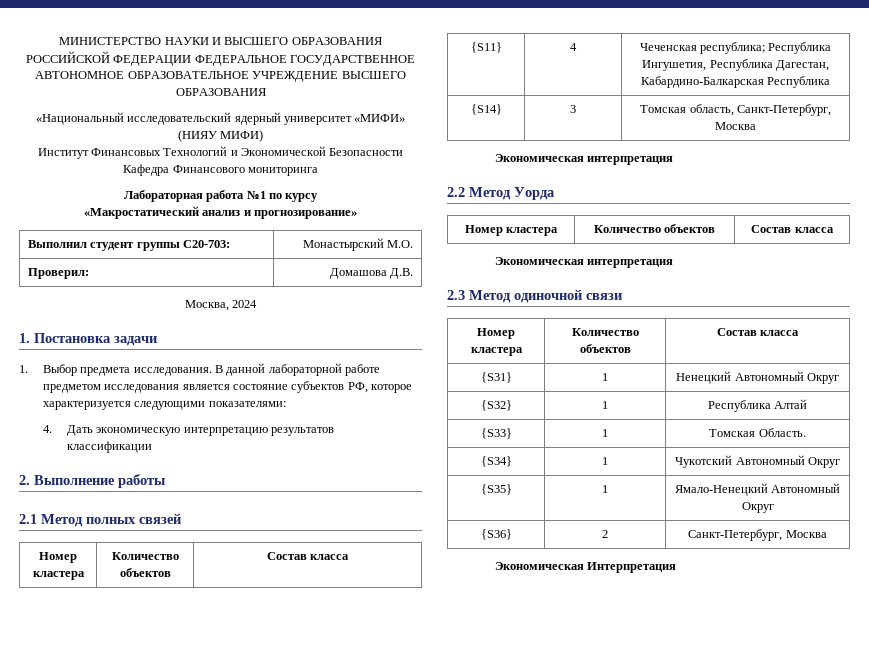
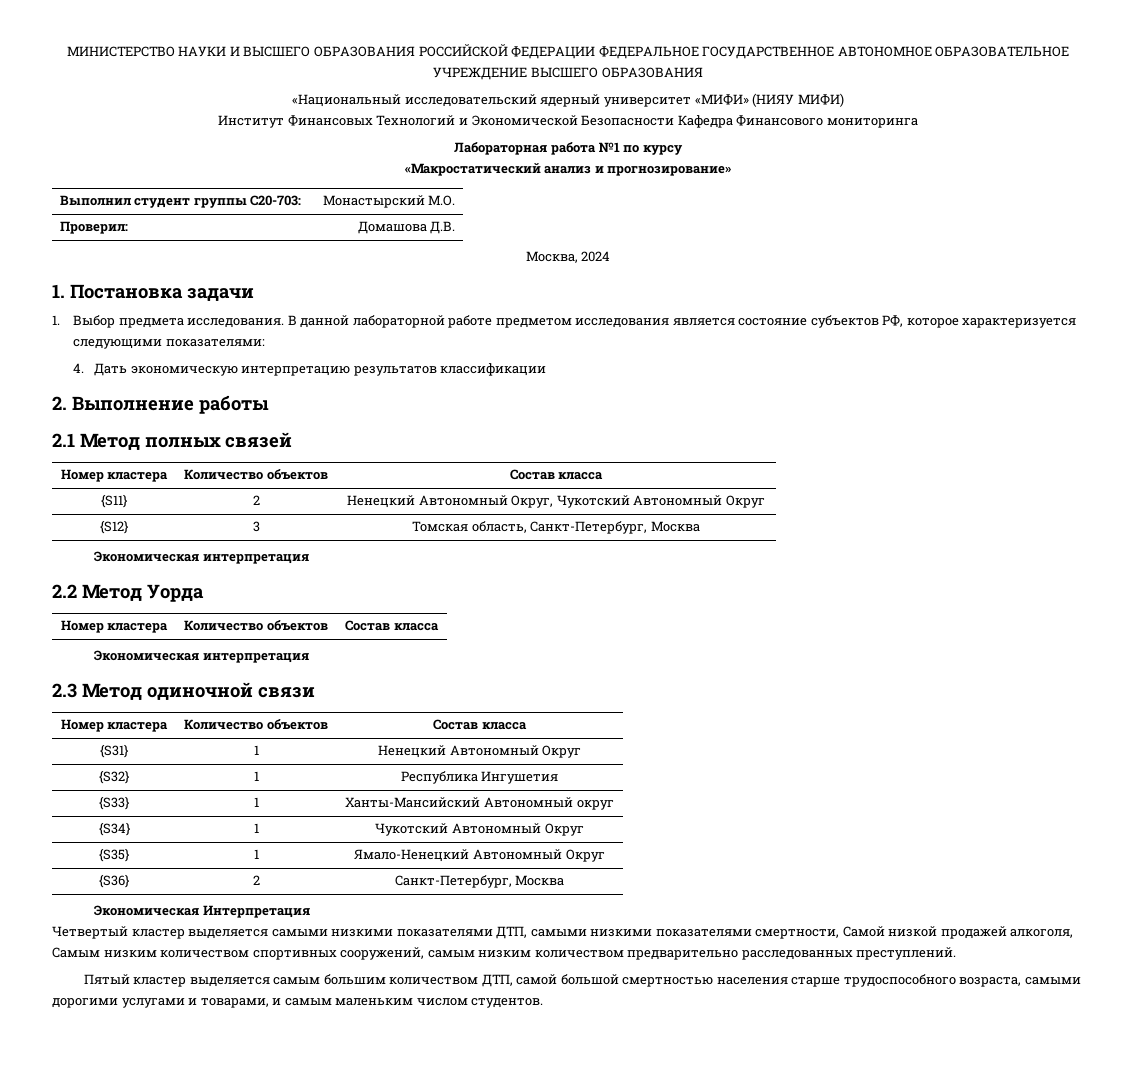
- {S11} | 4 | Чеченская республика; Республика Ингушетия, Республика Дагестан, Кабардино-Балкарская Республика
- {S14} | 3 | Томская область, Санкт-Петербург, Москва
+ {S11} | 2 | Ненецкий Автономный Округ, Чукотский Автономный Округ
+ {S12} | 3 | Томская область, Санкт-Петербург, Москва
- {S32} | 1 | Республика Алтай
+ {S32} | 1 | Республика Ингушетия
- {S33} | 1 | Томская Область.
+ {S33} | 1 | Ханты-Мансийский Автономный округ
+ Четвертый кластер выделяется самыми низкими показателями ДТП, самыми низкими показателями смертности, Самой низкой продажей алкоголя, Самым низким количеством спортивных сооружений, самым низким количеством предварительно расследованных преступлений.
+ Пятый кластер выделяется самым большим количеством ДТП, самой большой смертностью населения старше трудоспособного возраста, самыми дорогими услугами и товарами, и самым маленьким числом студентов.

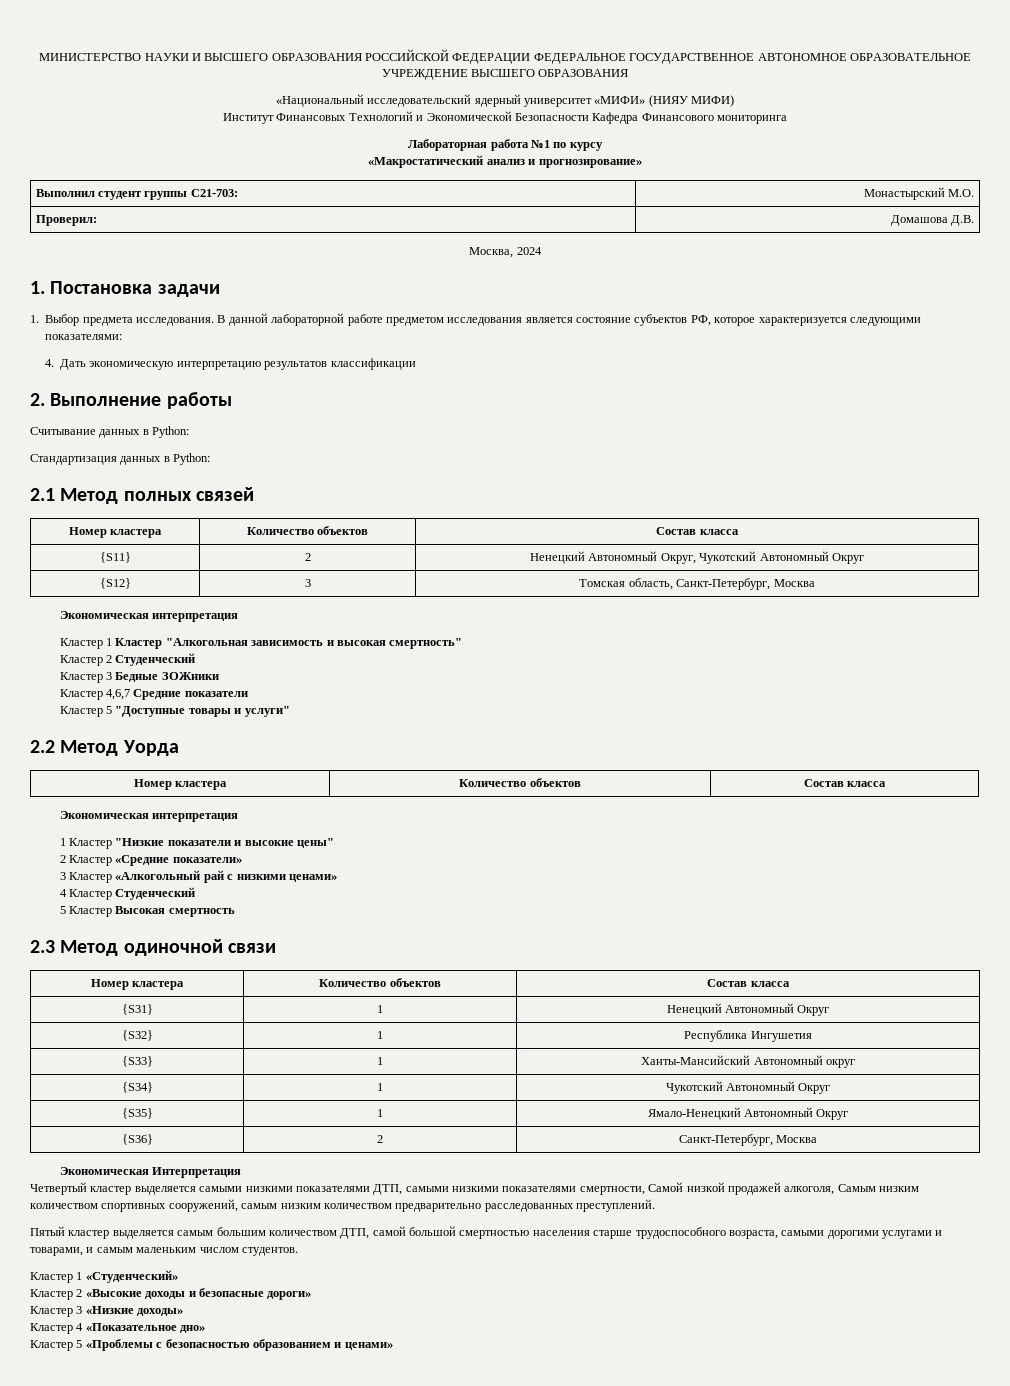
- Выполнил студент группы С20-703: | Монастырский М.О.
+ Выполнил студент группы С21-703: | Монастырский М.О.
+ Считывание данных в Python:
+ Стандартизация данных в Python:
+ Кластер 1 Кластер "Алкогольная зависимость и высокая смертность"
+ Кластер 2 Студенческий
+ Кластер 3 Бедные ЗОЖники
+ Кластер 4,6,7 Средние показатели
+ Кластер 5 "Доступные товары и услуги"
+ 1 Кластер "Низкие показатели и высокие цены"
+ 2 Кластер «Средние показатели»
+ 3 Кластер «Алкогольный рай с низкими ценами»
+ 4 Кластер Студенческий
+ 5 Кластер Высокая смертность
+ Кластер 1 «Студенческий»
+ Кластер 2 «Высокие доходы и безопасные дороги»
+ Кластер 3 «Низкие доходы»
+ Кластер 4 «Показательное дно»
+ Кластер 5 «Проблемы с безопасностью образованием и ценами»

